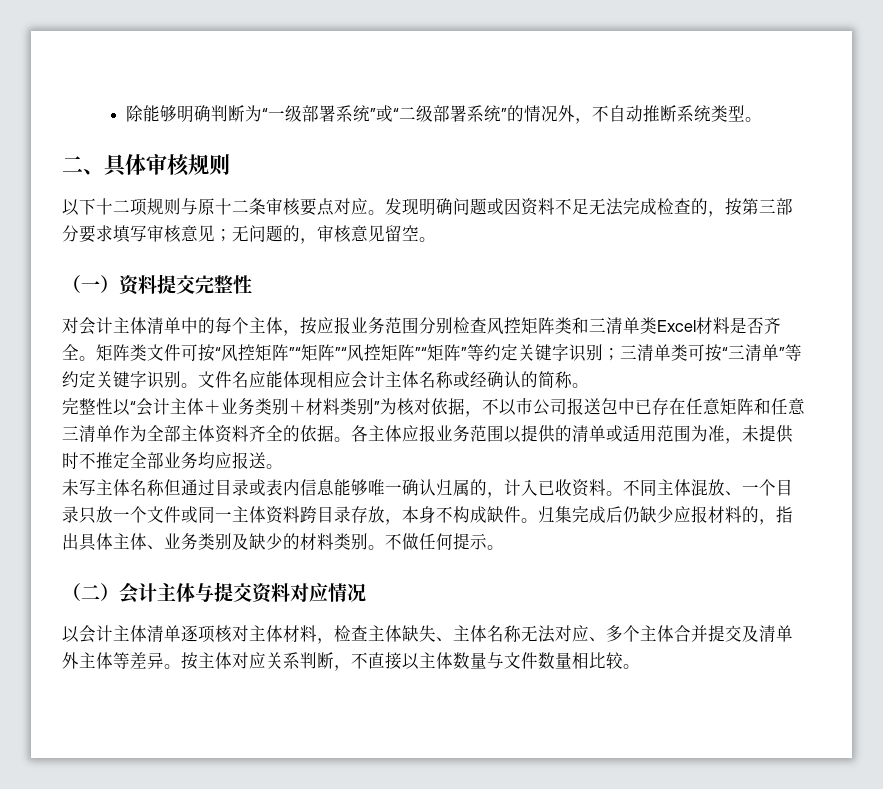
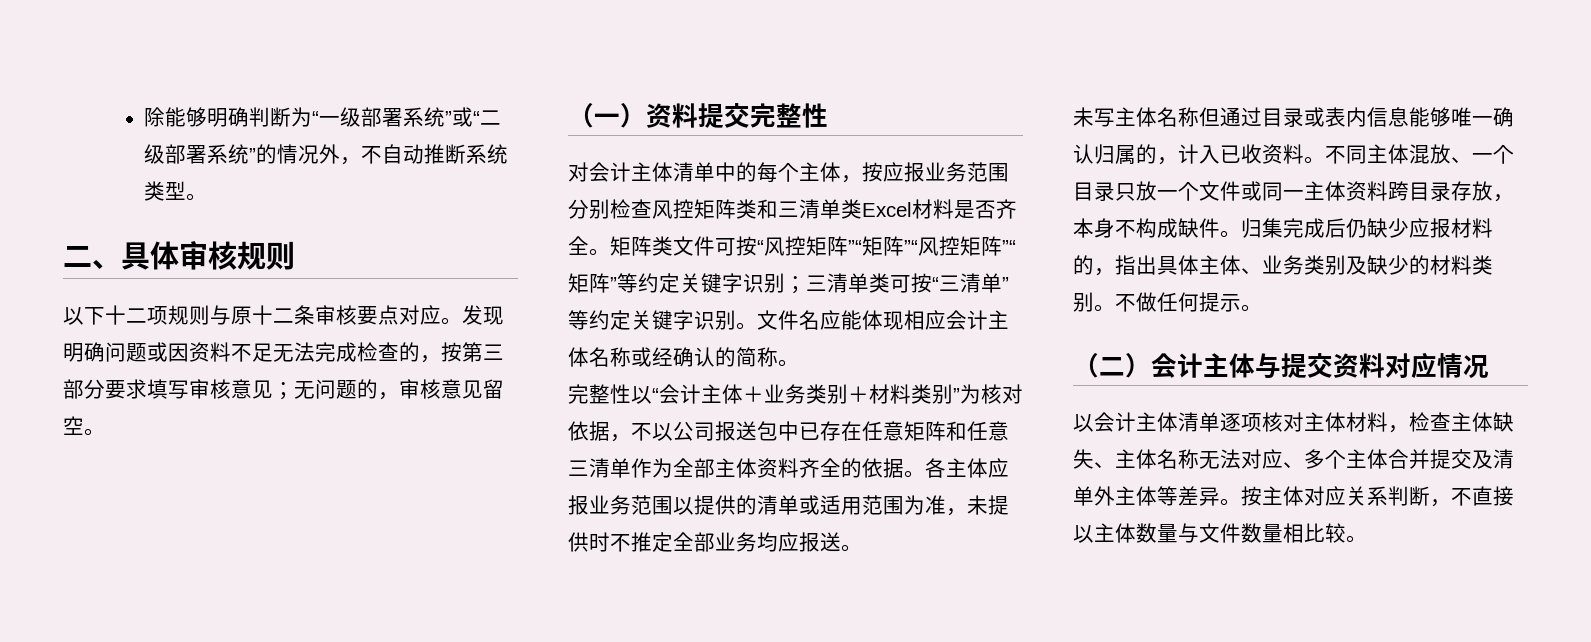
- 完整性以“会计主体＋业务类别＋材料类别”为核对依据，不以市公司报送包中已存在任意矩阵和任意三清单作为全部主体资料齐全的依据。
+ 完整性以“会计主体＋业务类别＋材料类别”为核对依据，不以公司报送包中已存在任意矩阵和任意三清单作为全部主体资料齐全的依据。

